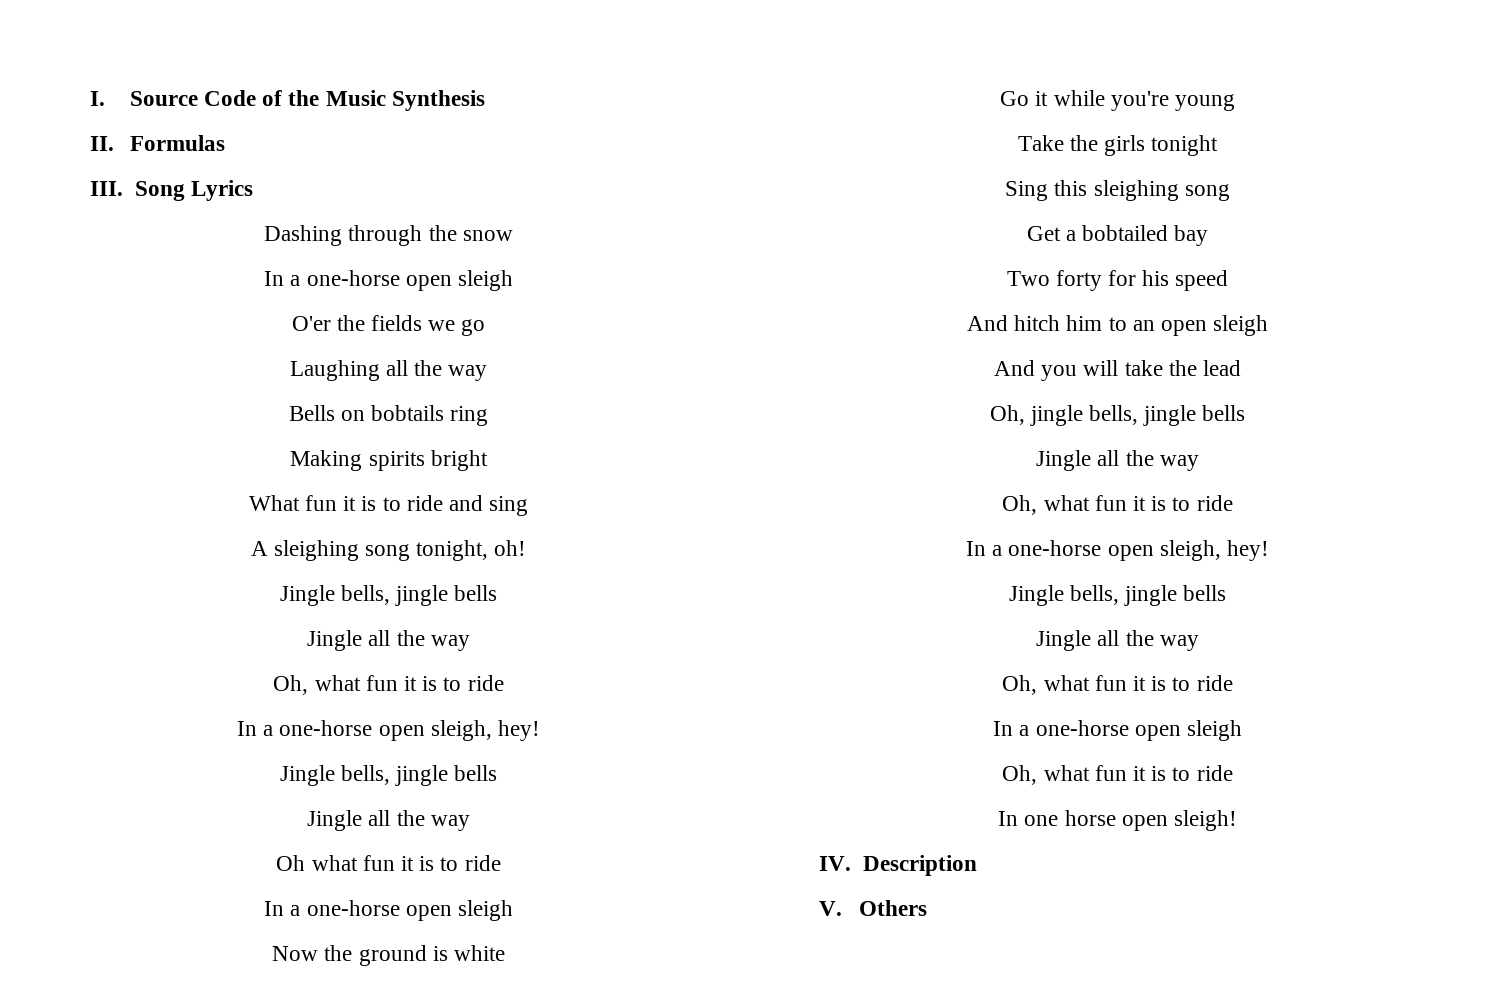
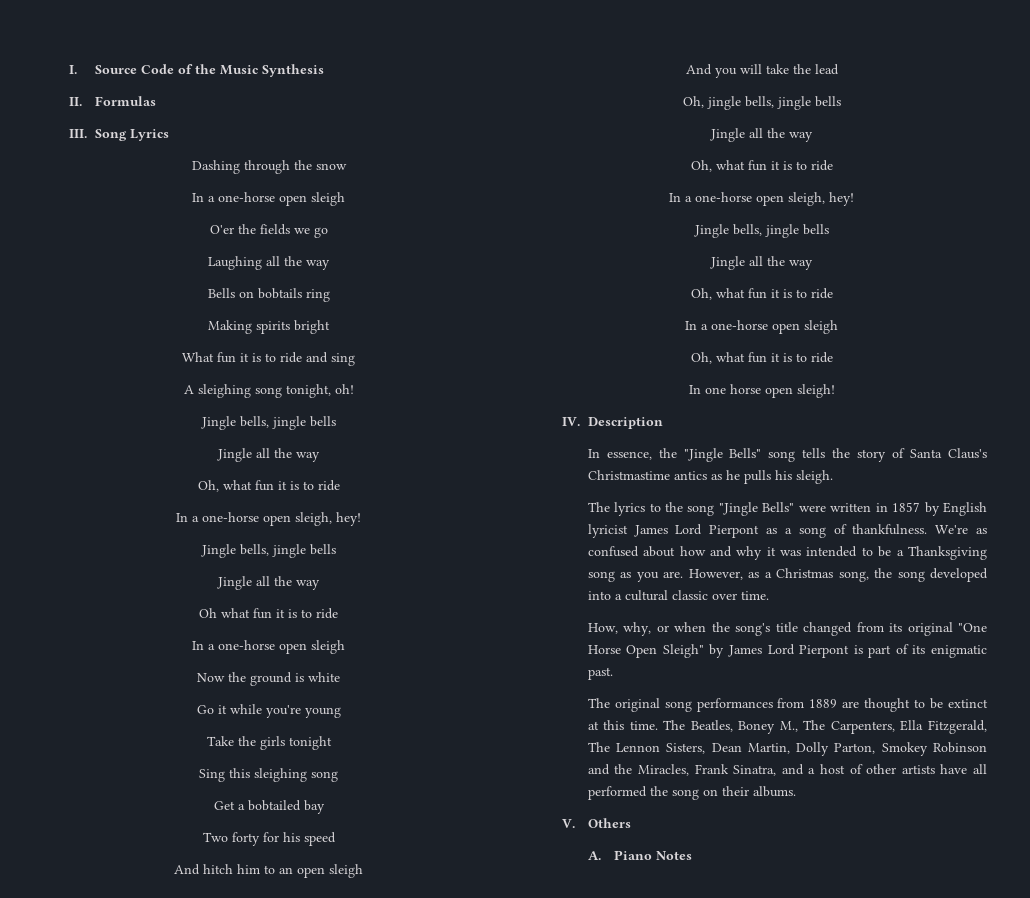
+ In essence, the "Jingle Bells" song tells the story of Santa Claus's Christmastime antics as he pulls his sleigh.
+ The lyrics to the song "Jingle Bells" were written in 1857 by English lyricist James Lord Pierpont as a song of thankfulness. We're as confused about how and why it was intended to be a Thanksgiving song as you are. However, as a Christmas song, the song developed into a cultural classic over time.
+ How, why, or when the song's title changed from its original "One Horse Open Sleigh" by James Lord Pierpont is part of its enigmatic past.
+ The original song performances from 1889 are thought to be extinct at this time. The Beatles, Boney M., The Carpenters, Ella Fitzgerald, The Lennon Sisters, Dean Martin, Dolly Parton, Smokey Robinson and the Miracles, Frank Sinatra, and a host of other artists have all performed the song on their albums.
+ A. Piano Notes

